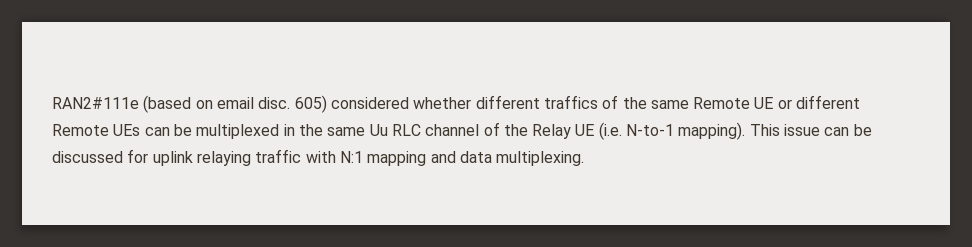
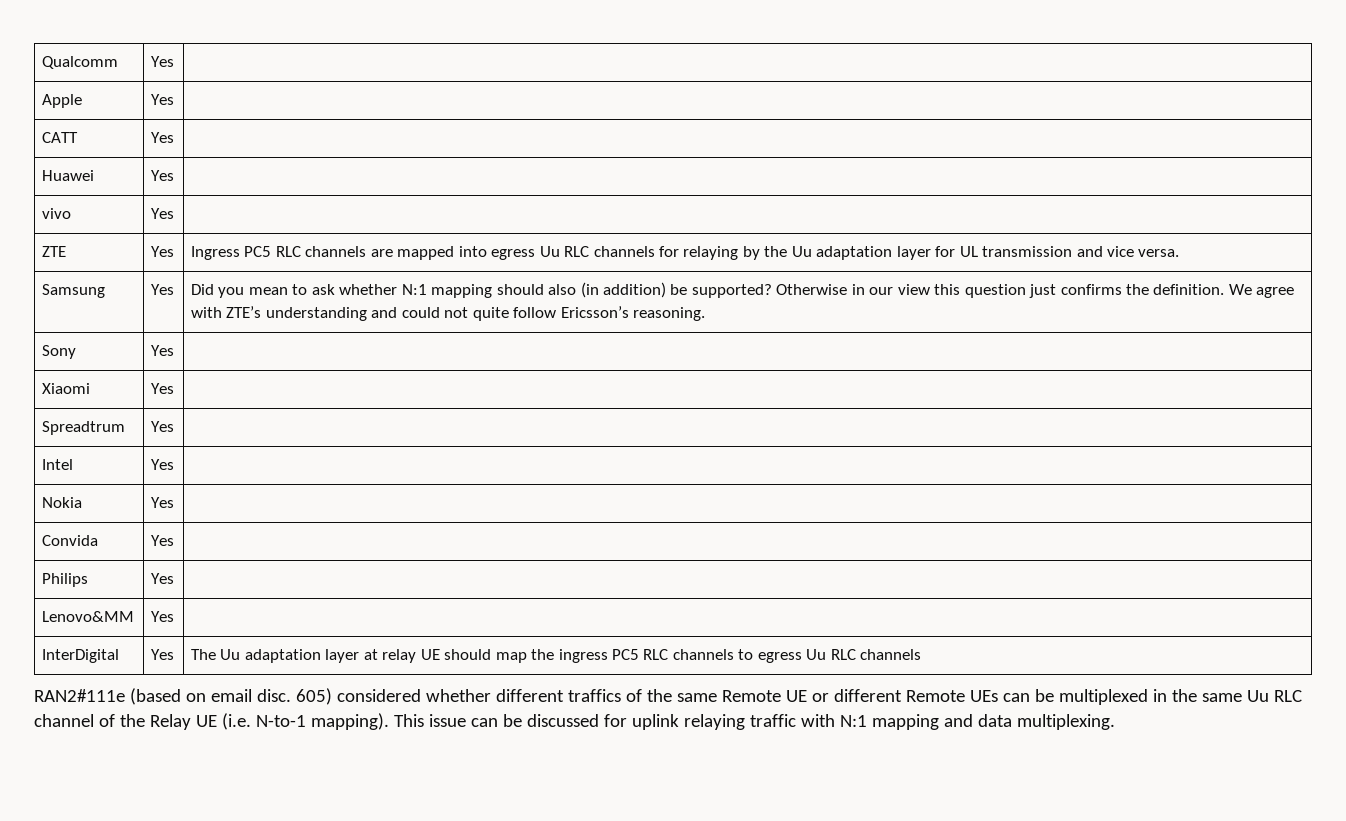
+ Qualcomm | Yes |
+ Apple | Yes |
+ CATT | Yes |
+ Huawei | Yes |
+ vivo | Yes |
+ ZTE | Yes | Ingress PC5 RLC channels are mapped into egress Uu RLC channels for relaying by the Uu adaptation layer for UL transmission and vice versa.
+ Samsung | Yes | Did you mean to ask whether N:1 mapping should also (in addition) be supported? Otherwise in our view this question just confirms the definition. We agree with ZTE’s understanding and could not quite follow Ericsson’s reasoning.
+ Sony | Yes |
+ Xiaomi | Yes |
+ Spreadtrum | Yes |
+ Intel | Yes |
+ Nokia | Yes |
+ Convida | Yes |
+ Philips | Yes |
+ Lenovo&MM | Yes |
+ InterDigital | Yes | The Uu adaptation layer at relay UE should map the ingress PC5 RLC channels to egress Uu RLC channels

